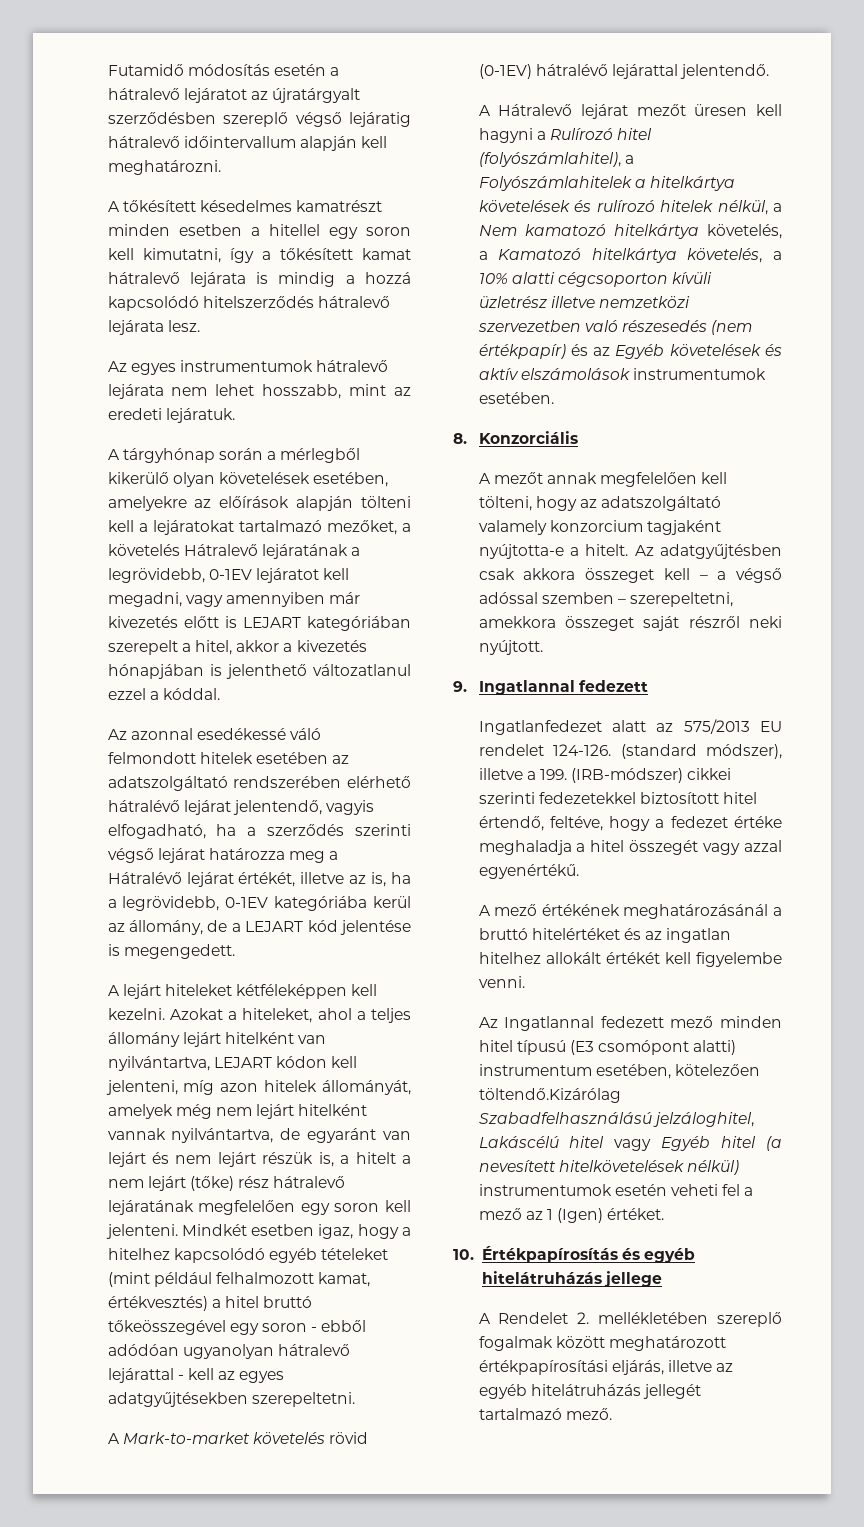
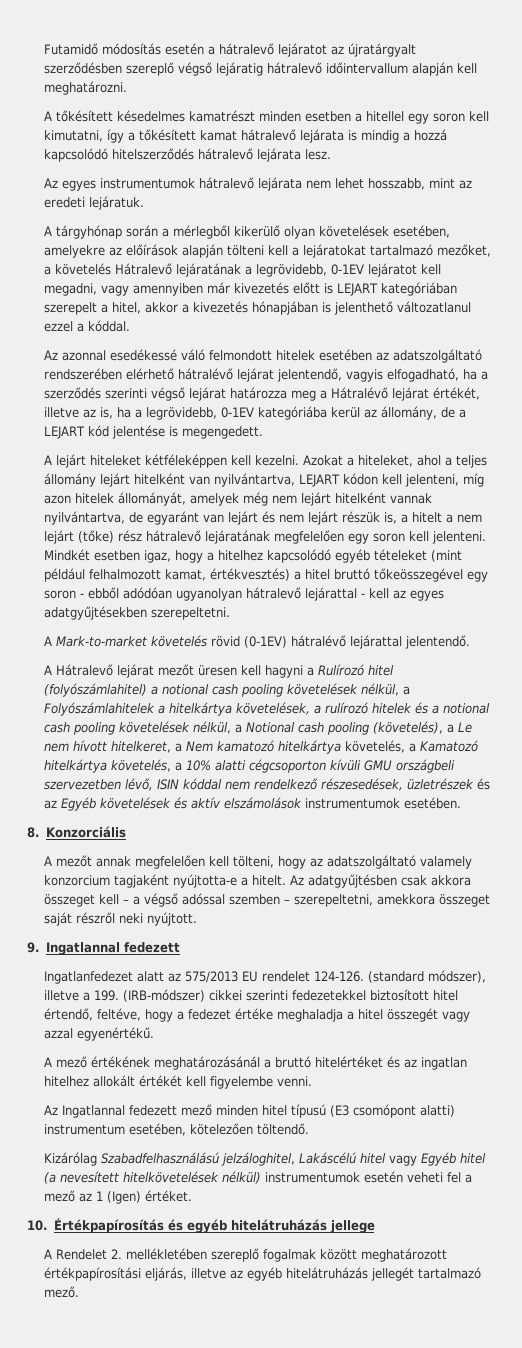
- A Hátralevő lejárat mezőt üresen kell hagyni a Rulírozó hitel (folyószámlahitel), a Folyószámlahitelek a hitelkártya követelések és rulírozó hitelek nélkül, a Nem kamatozó hitelkártya követelés, a Kamatozó hitelkártya követelés, a 10% alatti cégcsoporton kívüli üzletrész illetve nemzetközi szervezetben való részesedés (nem értékpapír) és az Egyéb követelések és aktív elszámolások instrumentumok esetében.
+ A Hátralevő lejárat mezőt üresen kell hagyni a Rulírozó hitel (folyószámlahitel) a notional cash pooling követelések nélkül, a Folyószámlahitelek a hitelkártya követelések, a rulírozó hitelek és a notional cash pooling követelések nélkül, a Notional cash pooling (követelés), a Le nem hívott hitelkeret, a Nem kamatozó hitelkártya követelés, a Kamatozó hitelkártya követelés, a 10% alatti cégcsoporton kívüli GMU országbeli szervezetben lévő, ISIN kóddal nem rendelkező részesedések, üzletrészek és az Egyéb követelések és aktív elszámolások instrumentumok esetében.
- Az Ingatlannal fedezett mező minden hitel típusú (E3 csomópont alatti) instrumentum esetében, kötelezően töltendő.Kizárólag Szabadfelhasználású jelzáloghitel, Lakáscélú hitel vagy Egyéb hitel (a nevesített hitelkövetelések nélkül) instrumentumok esetén veheti fel a mező az 1 (Igen) értéket.
+ Az Ingatlannal fedezett mező minden hitel típusú (E3 csomópont alatti) instrumentum esetében, kötelezően töltendő.
+ Kizárólag Szabadfelhasználású jelzáloghitel, Lakáscélú hitel vagy Egyéb hitel (a nevesített hitelkövetelések nélkül) instrumentumok esetén veheti fel a mező az 1 (Igen) értéket.

